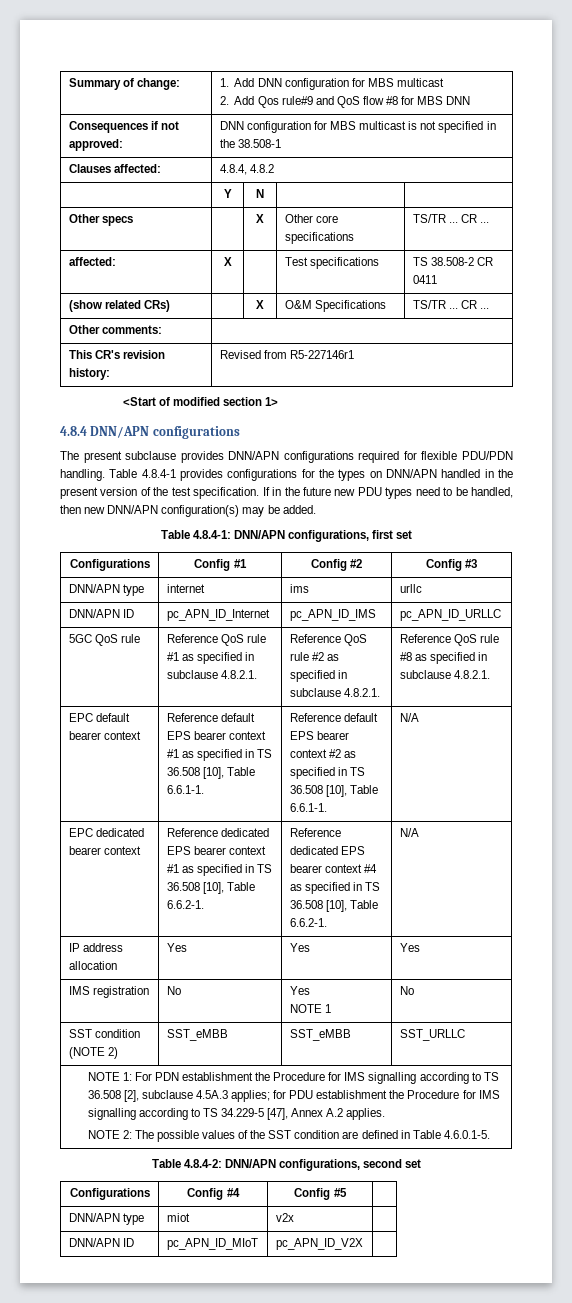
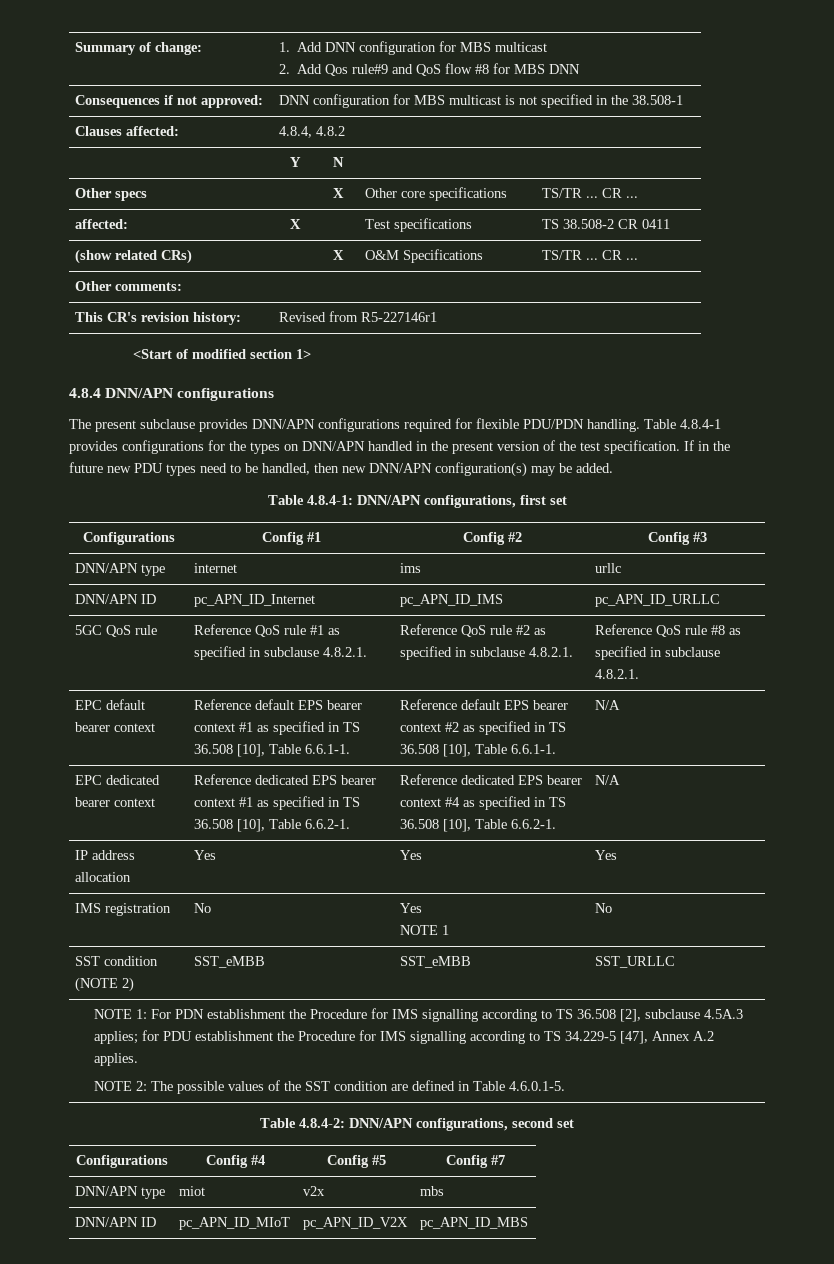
- Configurations | Config #4 | Config #5 |
+ Configurations | Config #4 | Config #5 | Config #7
- DNN/APN type | miot | v2x |
+ DNN/APN type | miot | v2x | mbs
- DNN/APN ID | pc_APN_ID_MIoT | pc_APN_ID_V2X |
+ DNN/APN ID | pc_APN_ID_MIoT | pc_APN_ID_V2X | pc_APN_ID_MBS

